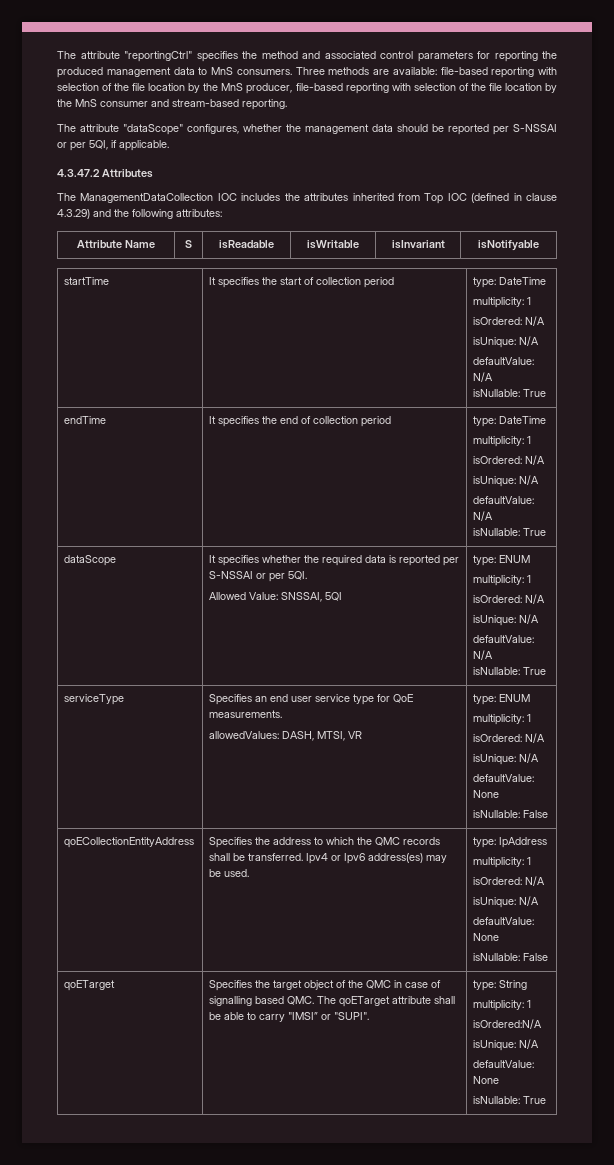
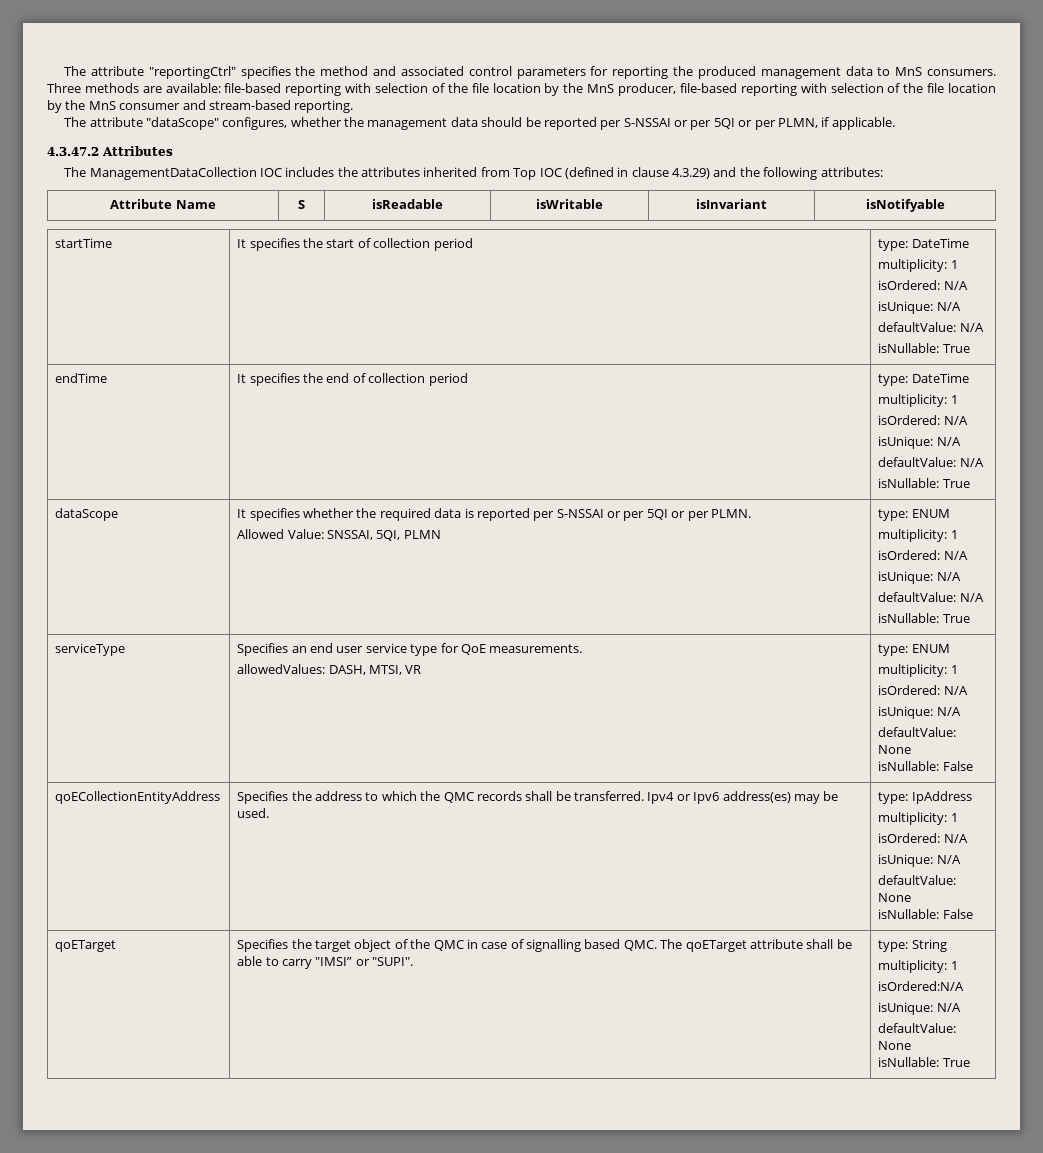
- The attribute "dataScope" configures, whether the management data should be reported per S-NSSAI or per 5QI, if applicable.
+ The attribute "dataScope" configures, whether the management data should be reported per S-NSSAI or per 5QI or per PLMN, if applicable.
- dataScope | It specifies whether the required data is reported per S-NSSAI or per 5QI.
- Allowed Value: SNSSAI, 5QI | type: ENUM
+ dataScope | It specifies whether the required data is reported per S-NSSAI or per 5QI or per PLMN.
+ Allowed Value: SNSSAI, 5QI, PLMN | type: ENUM

